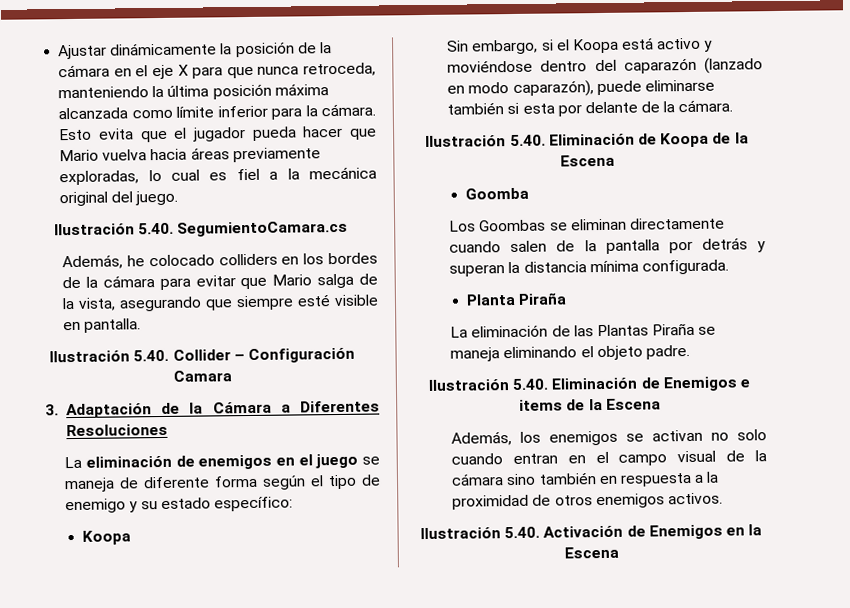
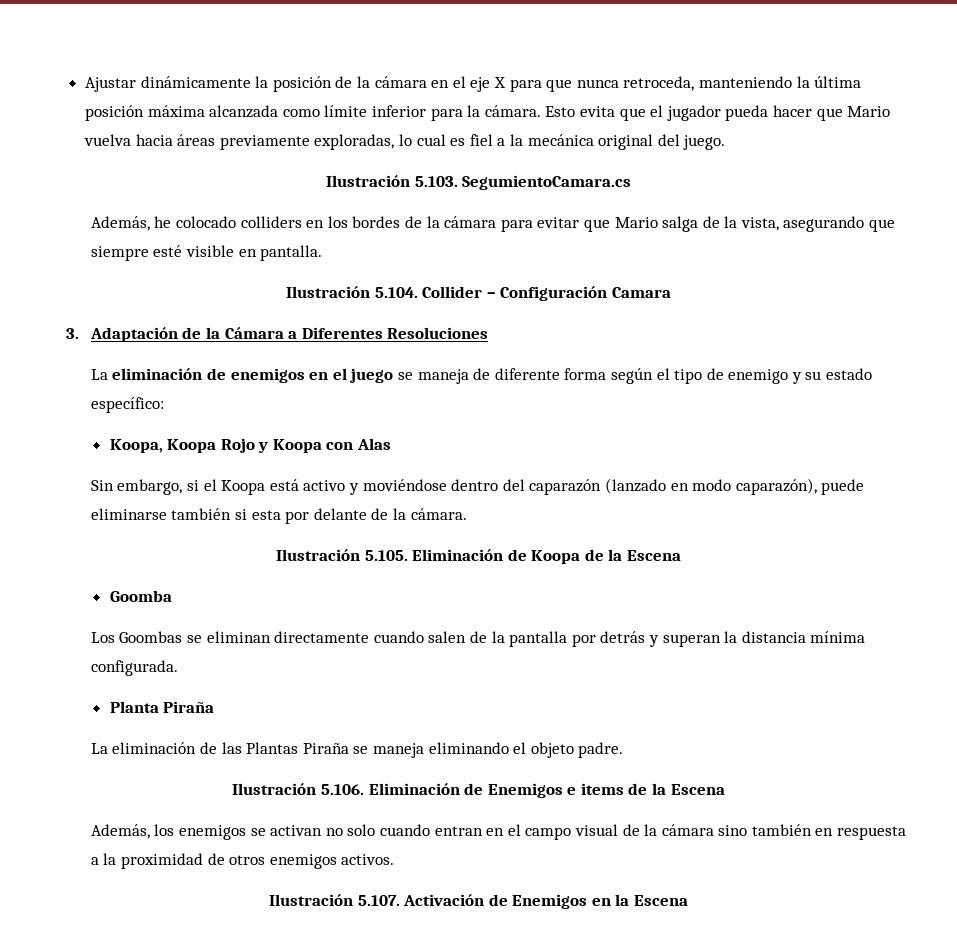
- Ilustración 5.40. SegumientoCamara.cs
+ Ilustración 5.103. SegumientoCamara.cs
- Ilustración 5.40. Collider – Configuración Camara
+ Ilustración 5.104. Collider – Configuración Camara
  La eliminación de enemigos en el juego se maneja de diferente forma según el tipo de enemigo y su estado específico:
- Koopa
+ Koopa, Koopa Rojo y Koopa con Alas
- Ilustración 5.40. Eliminación de Koopa de la Escena
+ Ilustración 5.105. Eliminación de Koopa de la Escena
- Ilustración 5.40. Eliminación de Enemigos e items de la Escena
+ Ilustración 5.106. Eliminación de Enemigos e items de la Escena
- Ilustración 5.40. Activación de Enemigos en la Escena
+ Ilustración 5.107. Activación de Enemigos en la Escena

